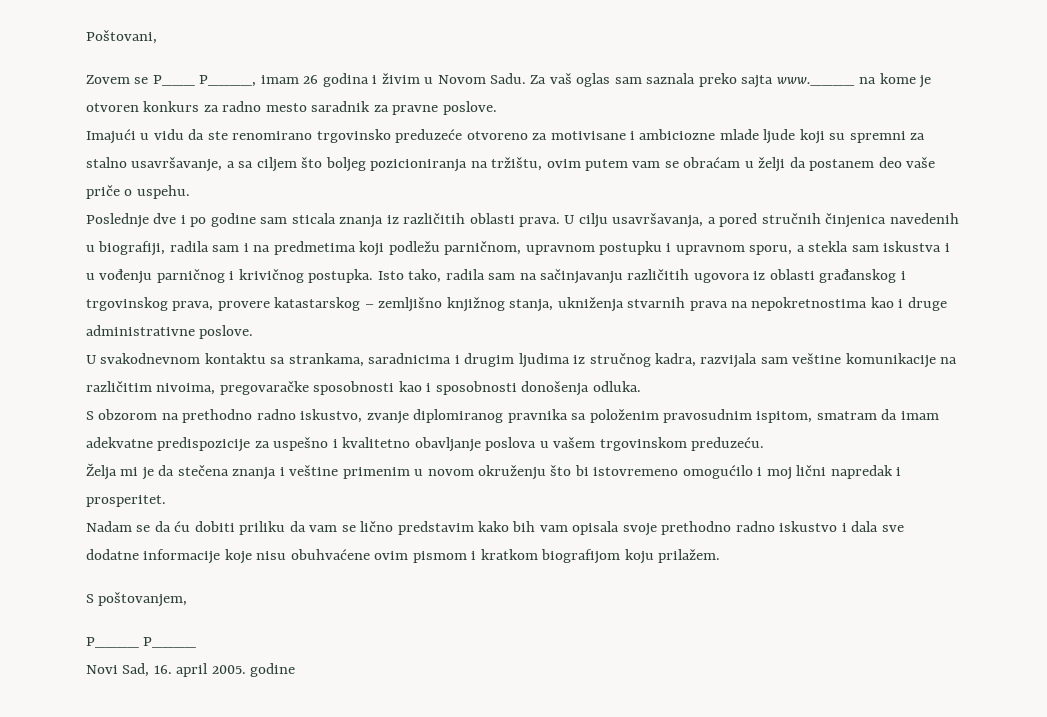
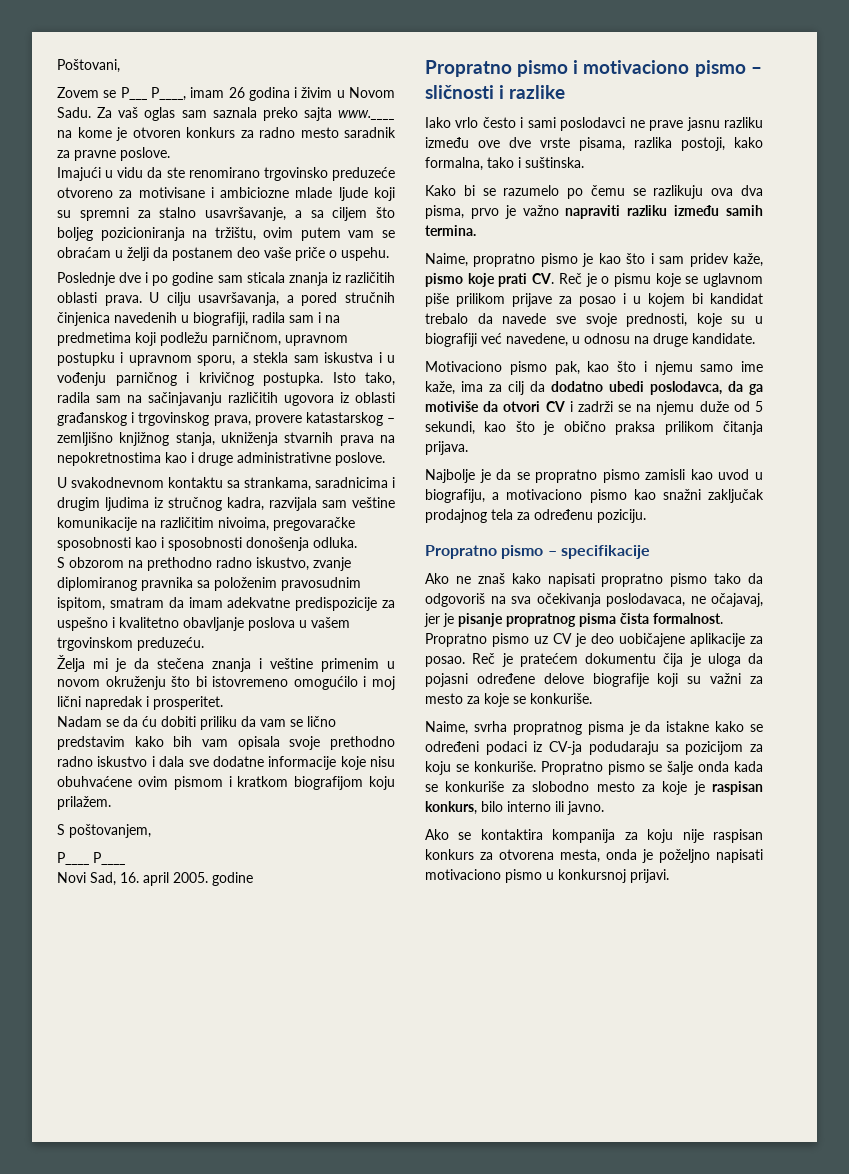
+ Propratno pismo i motivaciono pismo – sličnosti i razlike
+ Iako vrlo često i sami poslodavci ne prave jasnu razliku između ove dve vrste pisama, razlika postoji, kako formalna, tako i suštinska.
+ Kako bi se razumelo po čemu se razlikuju ova dva pisma, prvo je važno napraviti razliku između samih termina.
+ Naime, propratno pismo je kao što i sam pridev kaže, pismo koje prati CV. Reč je o pismu koje se uglavnom piše prilikom prijave za posao i u kojem bi kandidat trebalo da navede sve svoje prednosti, koje su u biografiji već navedene, u odnosu na druge kandidate.
+ Motivaciono pismo pak, kao što i njemu samo ime kaže, ima za cilj da dodatno ubedi poslodavca, da ga motiviše da otvori CV i zadrži se na njemu duže od 5 sekundi, kao što je obično praksa prilikom čitanja prijava.
+ Najbolje je da se propratno pismo zamisli kao uvod u biografiju, a motivaciono pismo kao snažni zaključak prodajnog tela za određenu poziciju.
+ Propratno pismo – specifikacije
+ Ako ne znaš kako napisati propratno pismo tako da odgovoriš na sva očekivanja poslodavaca, ne očajavaj, jer je pisanje propratnog pisma čista formalnost. Propratno pismo uz CV je deo uobičajene aplikacije za posao. Reč je pratećem dokumentu čija je uloga da pojasni određene delove biografije koji su važni za mesto za koje se konkuriše.
+ Naime, svrha propratnog pisma je da istakne kako se određeni podaci iz CV-ja podudaraju sa pozicijom za koju se konkuriše. Propratno pismo se šalje onda kada se konkuriše za slobodno mesto za koje je raspisan konkurs, bilo interno ili javno.
+ Ako se kontaktira kompanija za koju nije raspisan konkurs za otvorena mesta, onda je poželjno napisati motivaciono pismo u konkursnoj prijavi.

